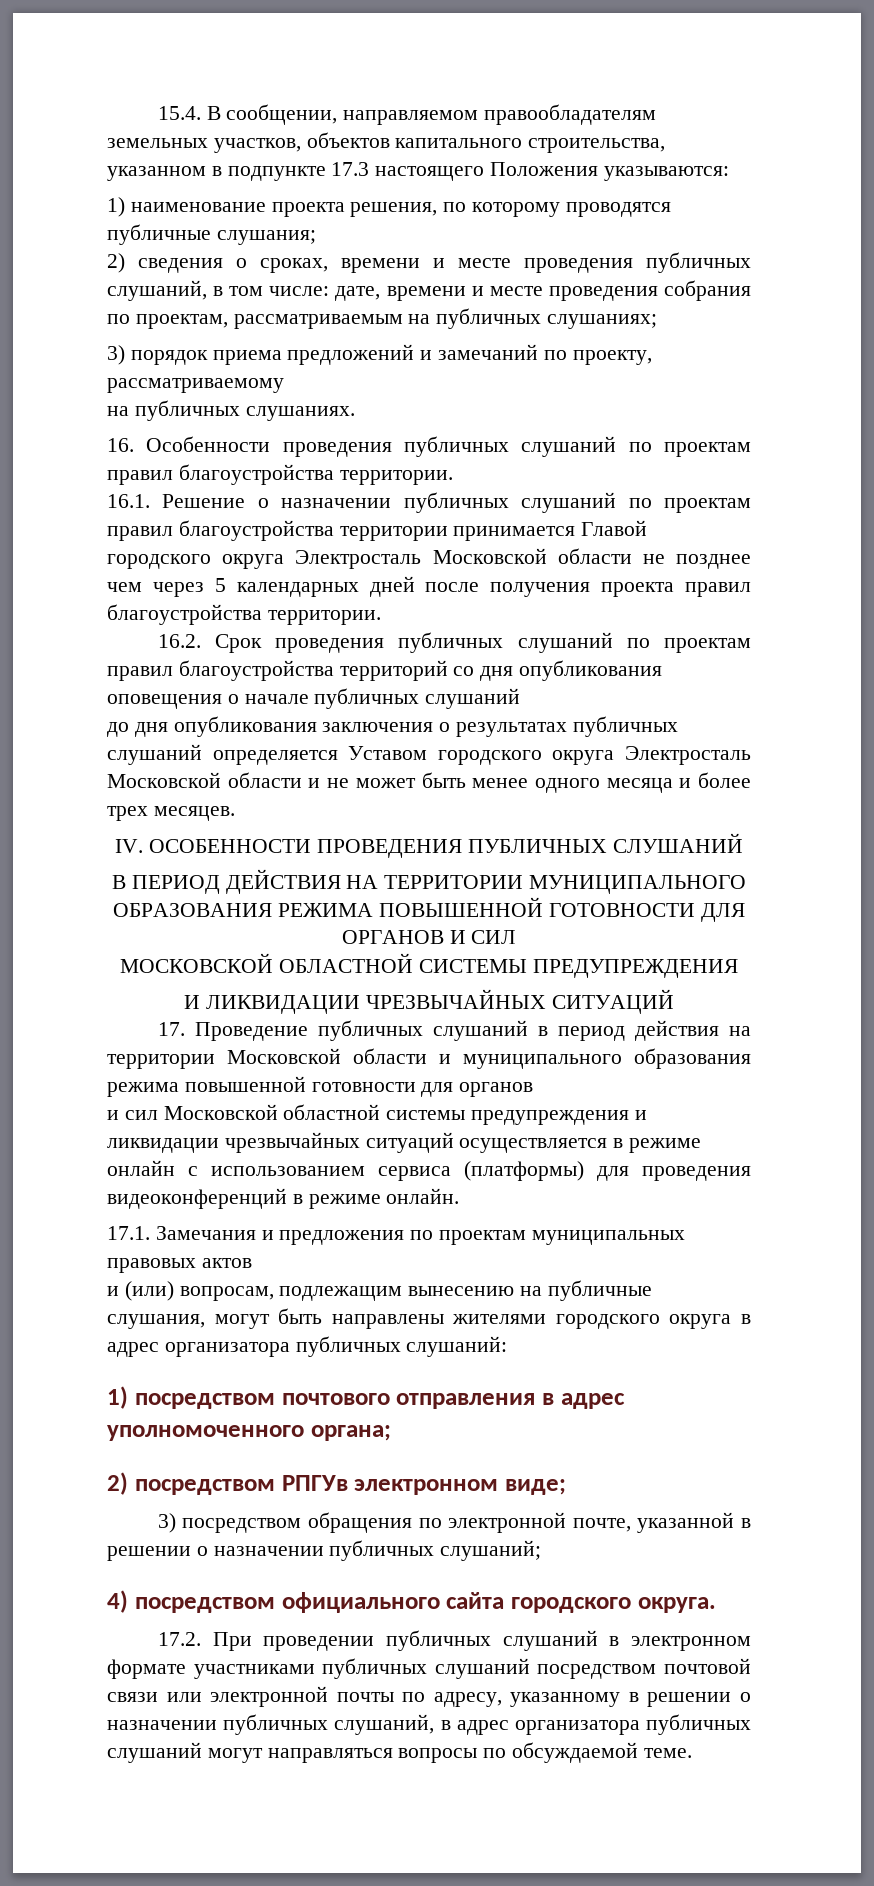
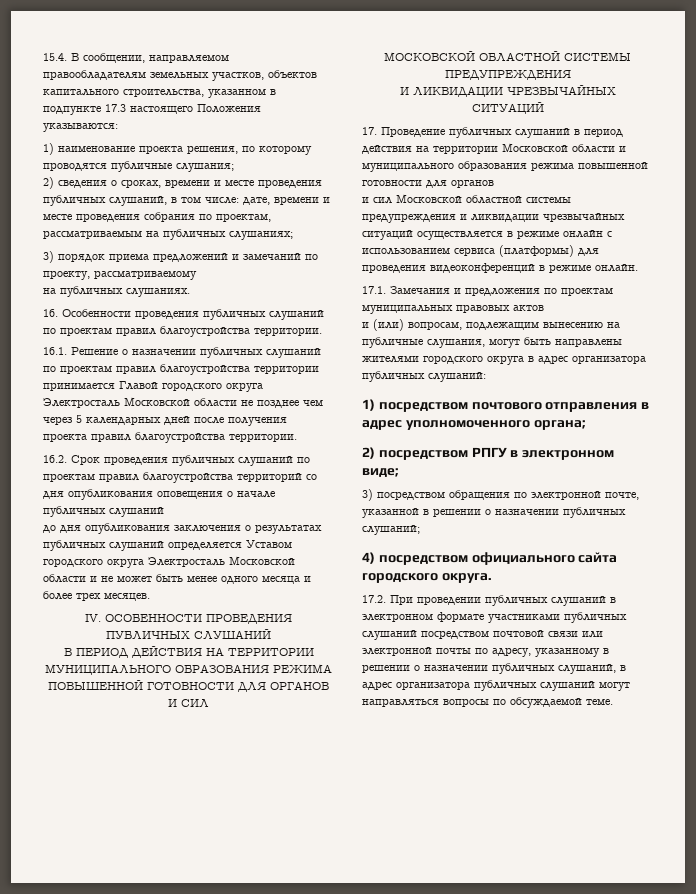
- 2) посредством РПГУв электронном виде;
+ 2) посредством РПГУ в электронном виде;

